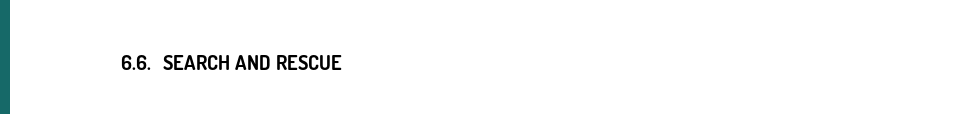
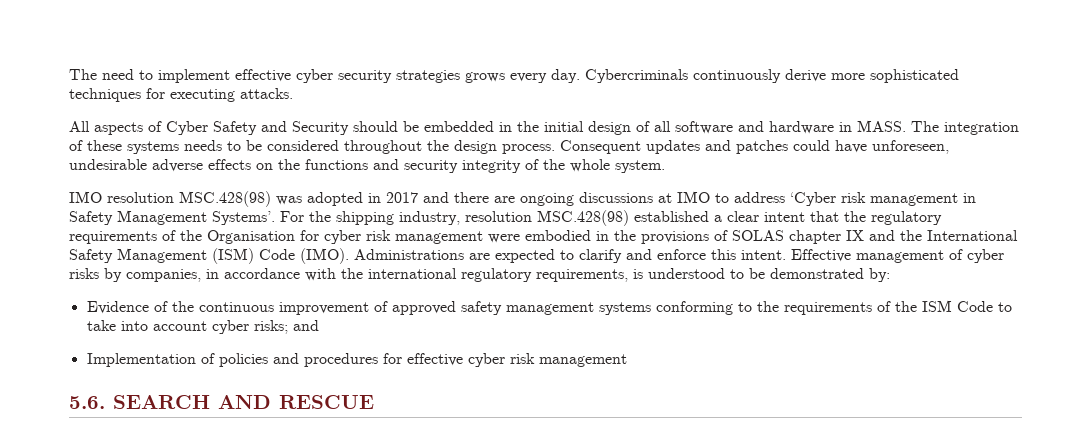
- 6.6. SEARCH AND RESCUE
+ The need to implement effective cyber security strategies grows every day. Cybercriminals continuously derive more sophisticated techniques for executing attacks.
+ All aspects of Cyber Safety and Security should be embedded in the initial design of all software and hardware in MASS. The integration of these systems needs to be considered throughout the design process. Consequent updates and patches could have unforeseen, undesirable adverse effects on the functions and security integrity of the whole system.
+ IMO resolution MSC.428(98) was adopted in 2017 and there are ongoing discussions at IMO to address ‘Cyber risk management in Safety Management Systems’. For the shipping industry, resolution MSC.428(98) established a clear intent that the regulatory requirements of the Organisation for cyber risk management were embodied in the provisions of SOLAS chapter IX and the International Safety Management (ISM) Code (IMO). Administrations are expected to clarify and enforce this intent. Effective management of cyber risks by companies, in accordance with the international regulatory requirements, is understood to be demonstrated by:
+ Evidence of the continuous improvement of approved safety management systems conforming to the requirements of the ISM Code to take into account cyber risks; and
+ Implementation of policies and procedures for effective cyber risk management
+ 5.6. SEARCH AND RESCUE

